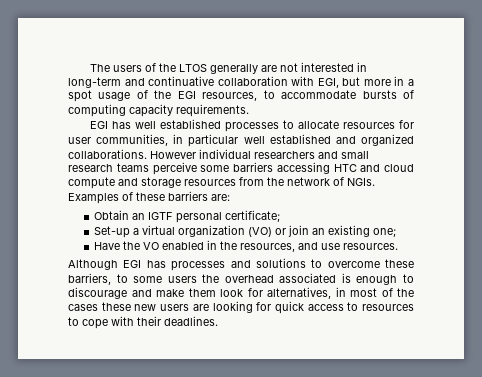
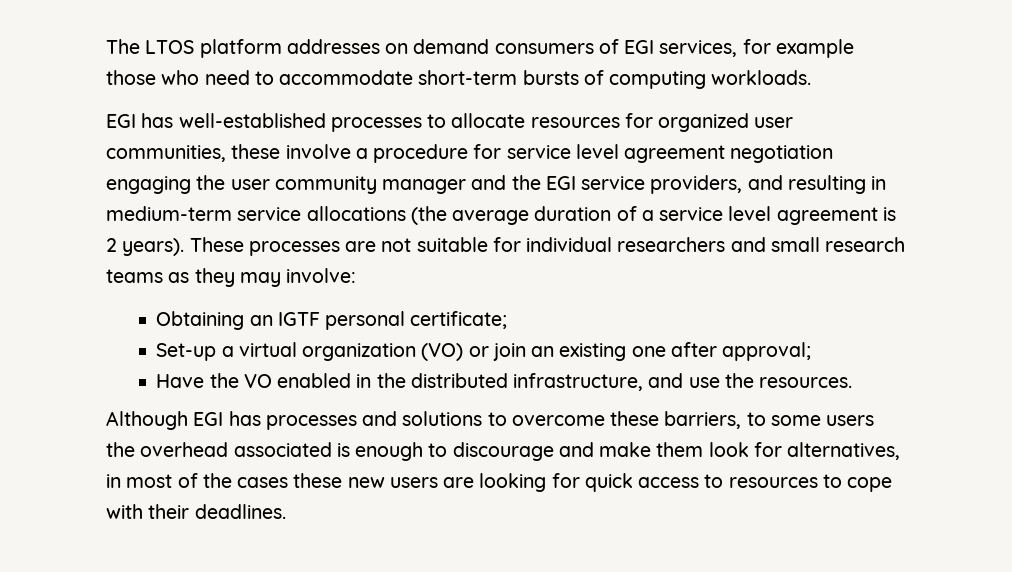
- The users of the LTOS generally are not interested in long-term and continuative collaboration with EGI, but more in a spot usage of the EGI resources, to accommodate bursts of computing capacity requirements.
- EGI has well established processes to allocate resources for user communities, in particular well established and organized collaborations. However individual researchers and small research teams perceive some barriers accessing HTC and cloud compute and storage resources from the network of NGIs. Examples of these barriers are:
- Obtain an IGTF personal certificate;
+ The LTOS platform addresses on demand consumers of EGI services, for example those who need to accommodate short-term bursts of computing workloads.
+ EGI has well-established processes to allocate resources for organized user communities, these involve a procedure for service level agreement negotiation engaging the user community manager and the EGI service providers, and resulting in medium-term service allocations (the average duration of a service level agreement is 2 years). These processes are not suitable for individual researchers and small research teams as they may involve:
+ Obtaining an IGTF personal certificate;
- Set-up a virtual organization (VO) or join an existing one;
+ Set-up a virtual organization (VO) or join an existing one after approval;
- Have the VO enabled in the resources, and use resources.
+ Have the VO enabled in the distributed infrastructure, and use the resources.

